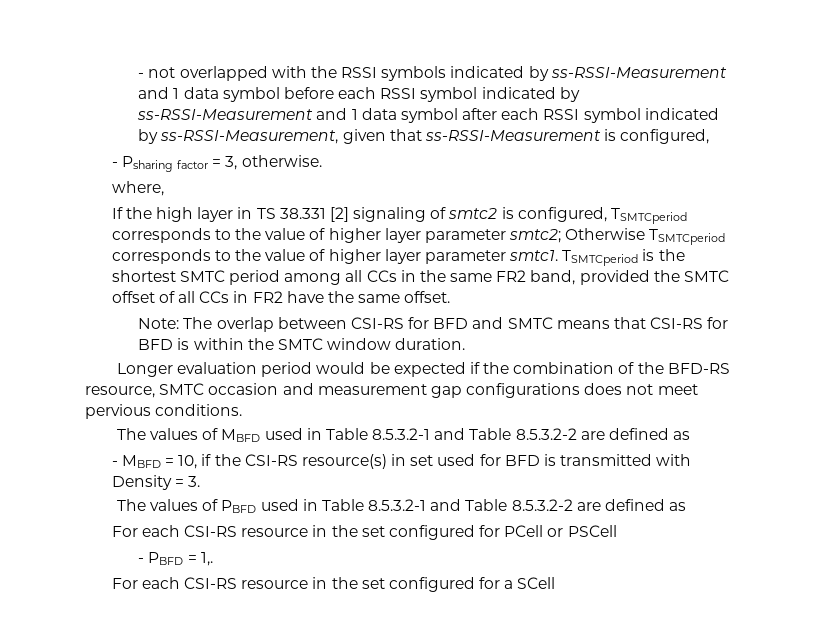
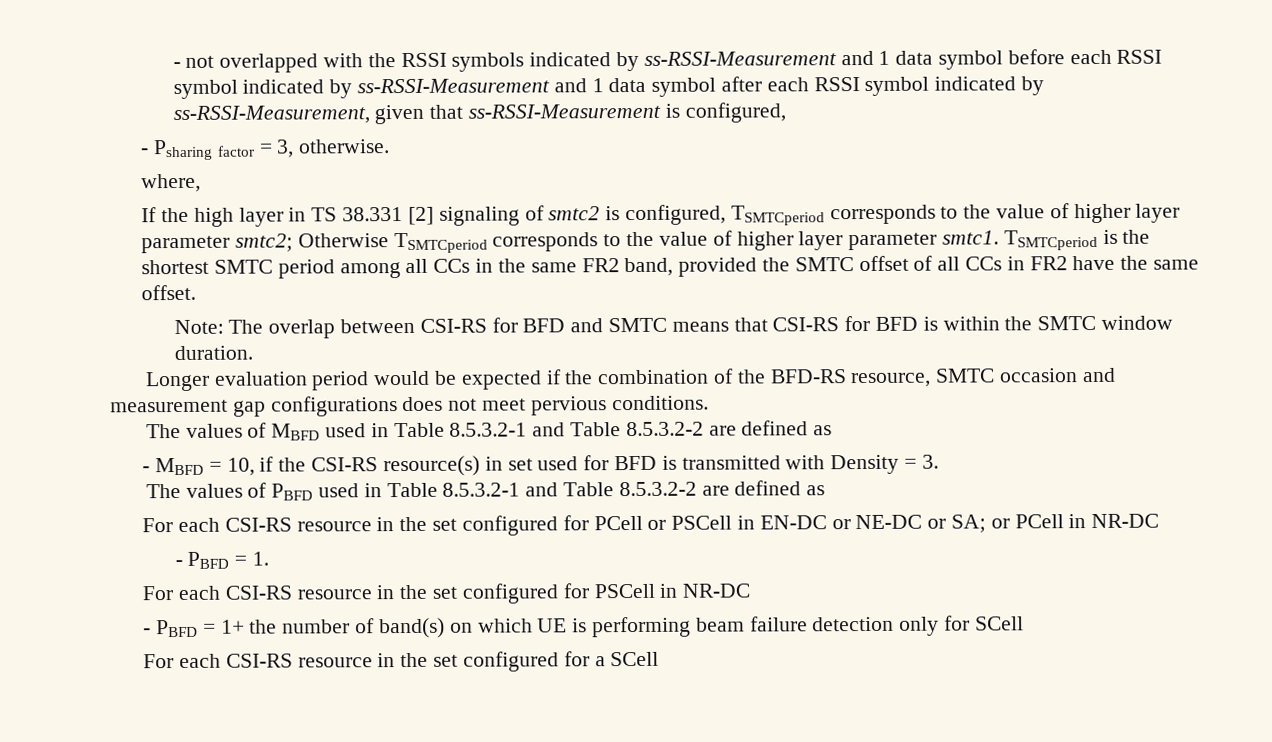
- For each CSI-RS resource in the set configured for PCell or PSCell
- - PBFD = 1,.
+ For each CSI-RS resource in the set configured for PCell or PSCell in EN-DC or NE-DC or SA; or PCell in NR-DC
+ - PBFD = 1.
+ For each CSI-RS resource in the set configured for PSCell in NR-DC
+ - PBFD = 1+ the number of band(s) on which UE is performing beam failure detection only for SCell

